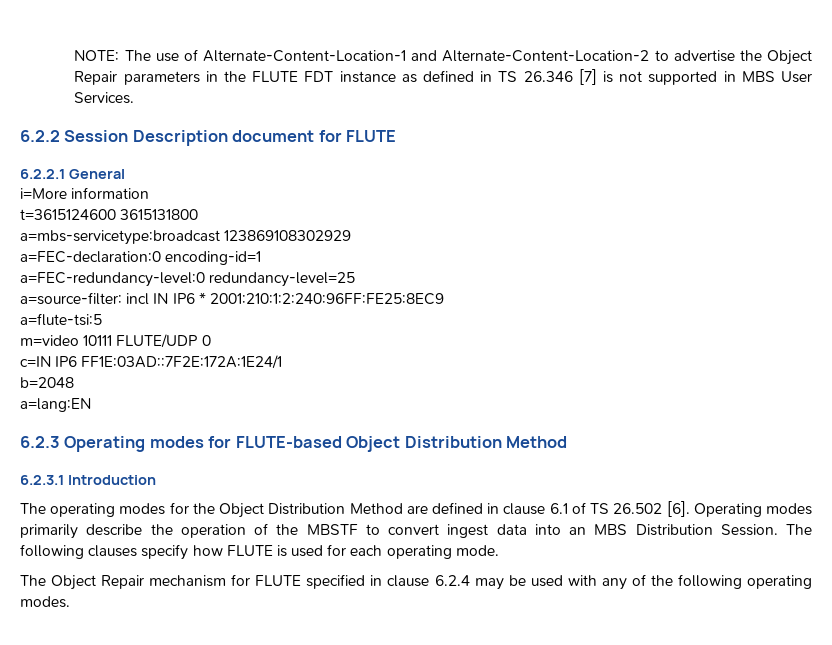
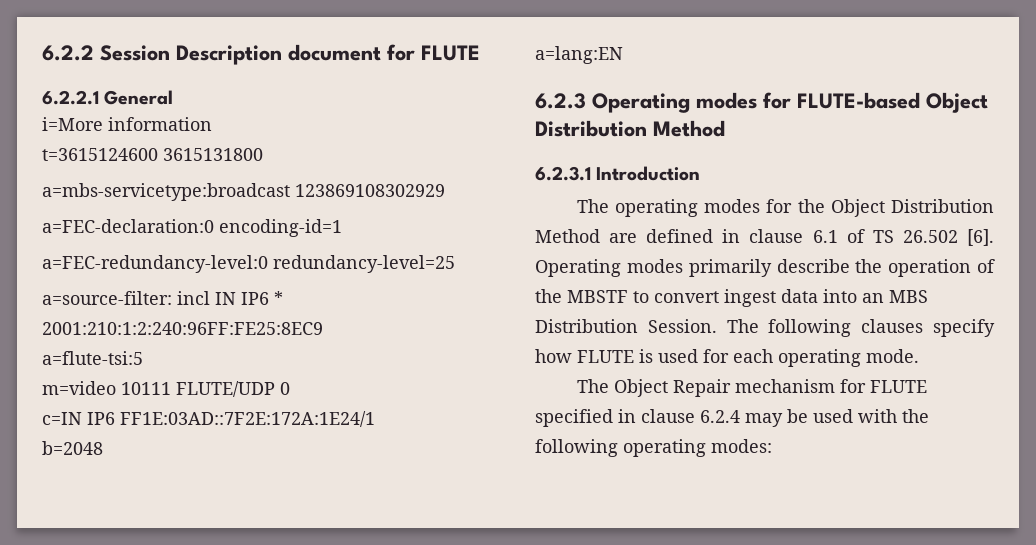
- NOTE: The use of Alternate-Content-Location-1 and Alternate-Content-Location-2 to advertise the Object Repair parameters in the FLUTE FDT instance as defined in TS 26.346 [7] is not supported in MBS User Services.
- The Object Repair mechanism for FLUTE specified in clause 6.2.4 may be used with any of the following operating modes.
+ The Object Repair mechanism for FLUTE specified in clause 6.2.4 may be used with the following operating modes:

